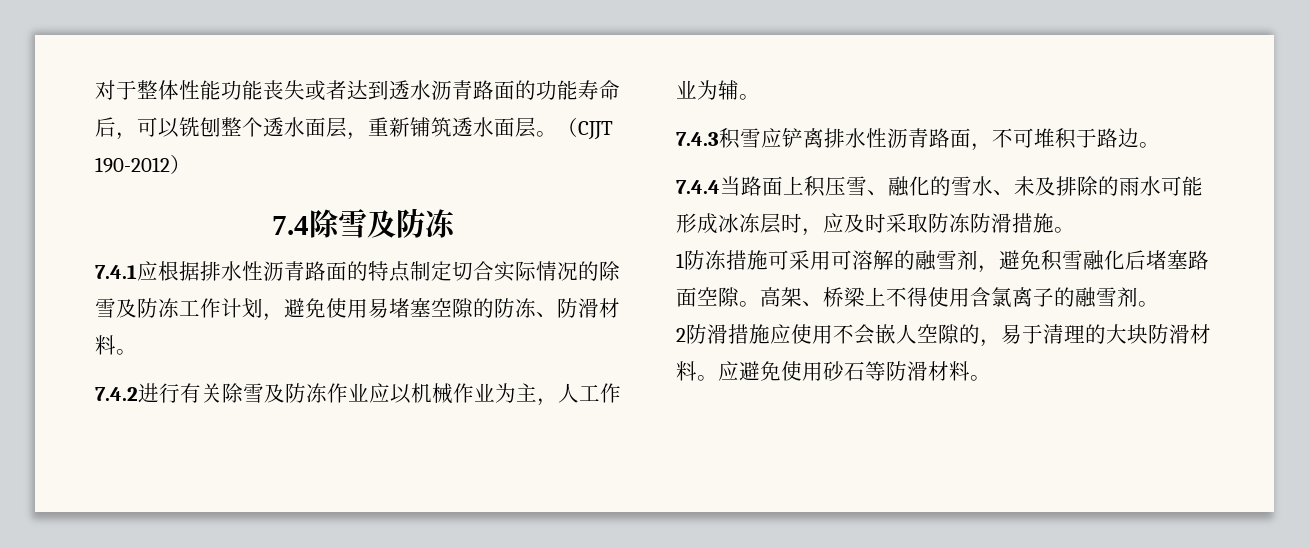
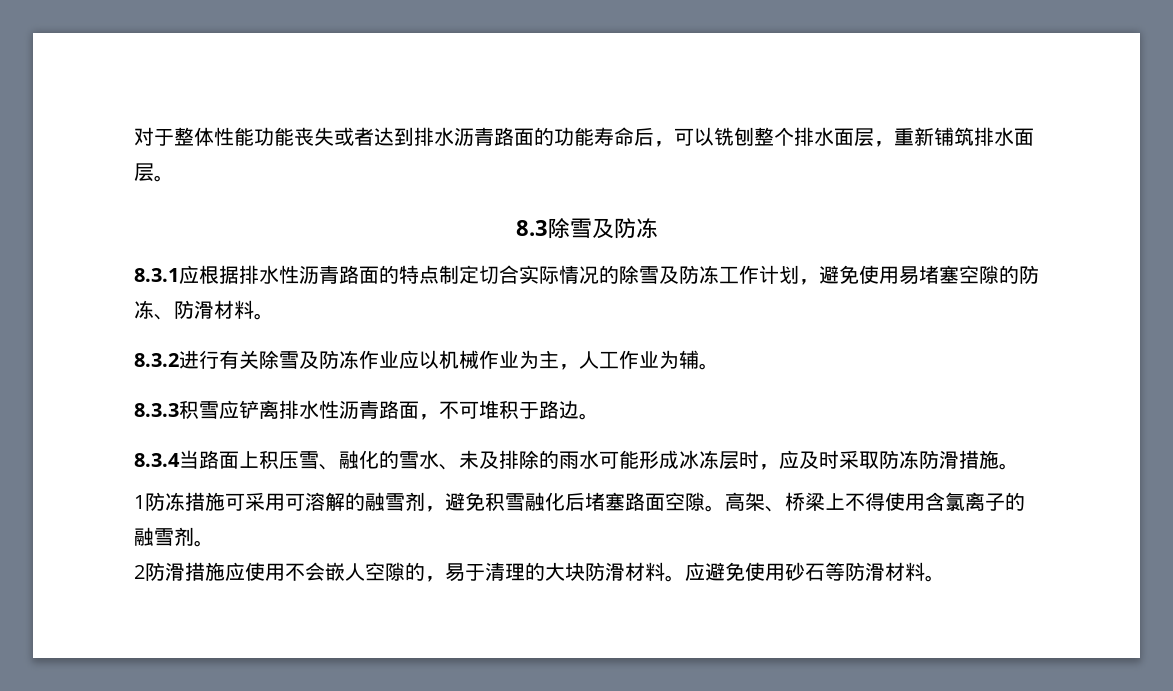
- 对于整体性能功能丧失或者达到透水沥青路面的功能寿命后，可以铣刨整个透水面层，重新铺筑透水面层。（CJJT 190-2012）
- 7.4除雪及防冻
+ 对于整体性能功能丧失或者达到排水沥青路面的功能寿命后，可以铣刨整个排水面层，重新铺筑排水面层。
+ 8.3除雪及防冻
- 7.4.1应根据排水性沥青路面的特点制定切合实际情况的除雪及防冻工作计划，避免使用易堵塞空隙的防冻、防滑材料。
+ 8.3.1应根据排水性沥青路面的特点制定切合实际情况的除雪及防冻工作计划，避免使用易堵塞空隙的防冻、防滑材料。
- 7.4.2进行有关除雪及防冻作业应以机械作业为主，人工作业为辅。
+ 8.3.2进行有关除雪及防冻作业应以机械作业为主，人工作业为辅。
- 7.4.3积雪应铲离排水性沥青路面，不可堆积于路边。
+ 8.3.3积雪应铲离排水性沥青路面，不可堆积于路边。
- 7.4.4当路面上积压雪、融化的雪水、未及排除的雨水可能形成冰冻层时，应及时采取防冻防滑措施。
+ 8.3.4当路面上积压雪、融化的雪水、未及排除的雨水可能形成冰冻层时，应及时采取防冻防滑措施。

